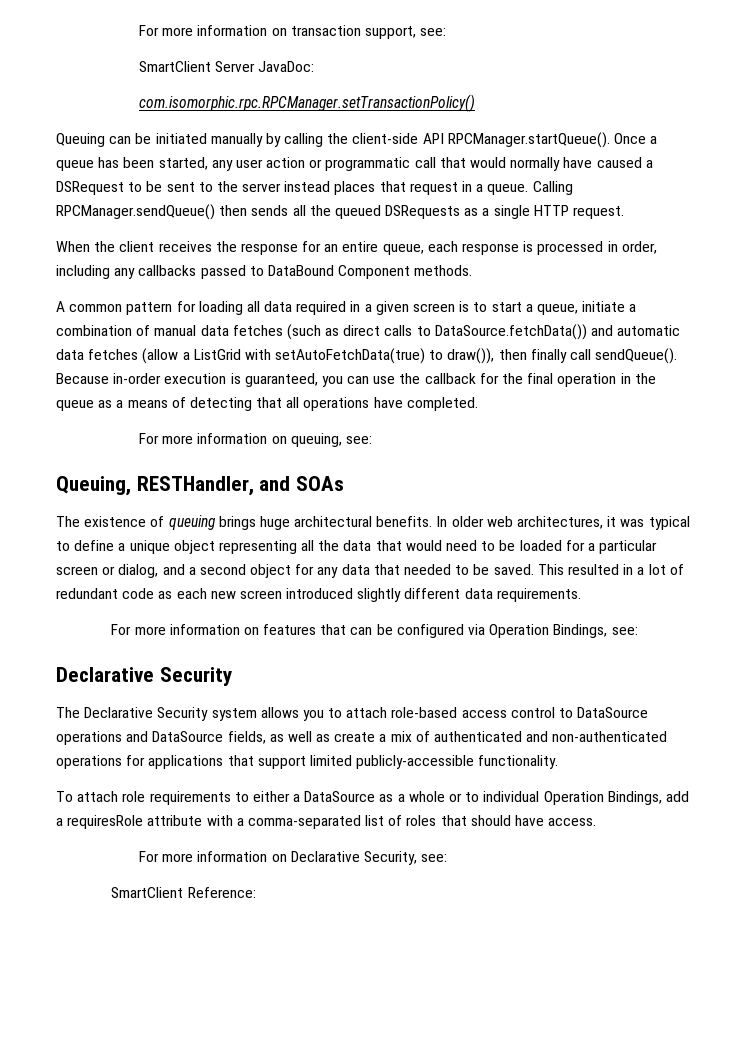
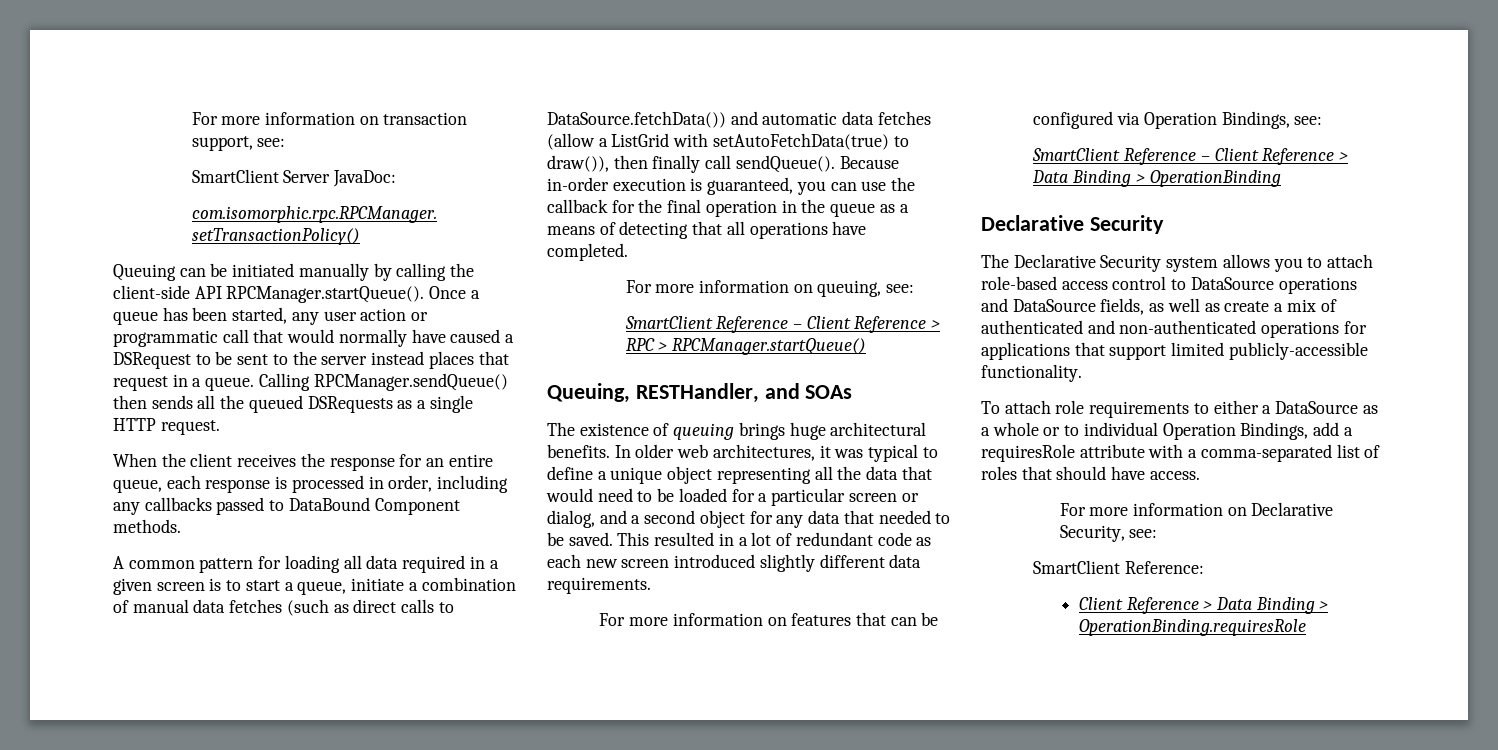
+ SmartClient Reference – Client Reference > RPC > RPCManager.startQueue()
+ SmartClient Reference – Client Reference > Data Binding > OperationBinding
+ Client Reference > Data Binding > OperationBinding.requiresRole

